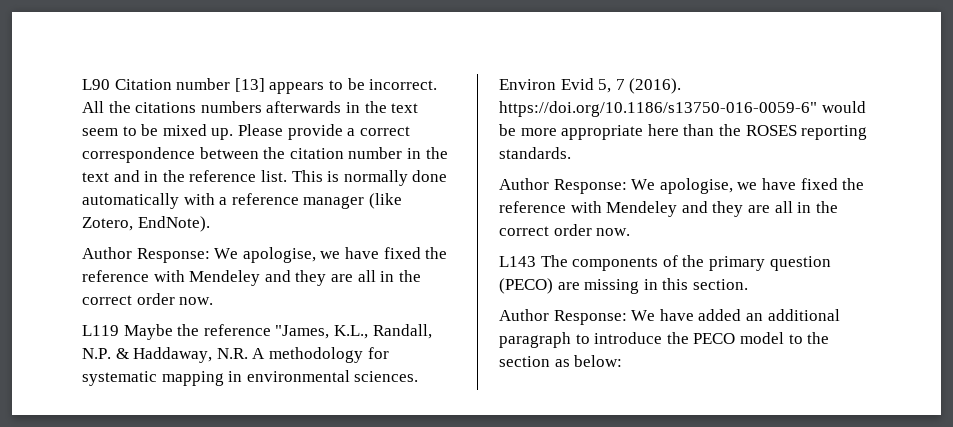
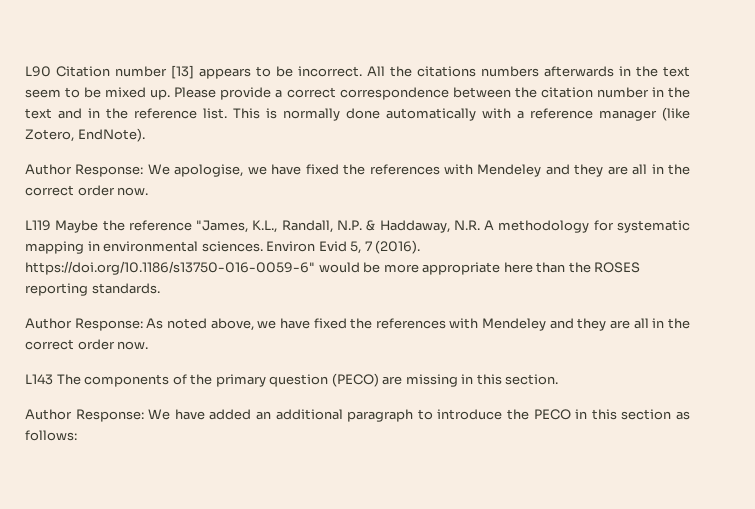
  This is normally done automatically with a reference manager (like Zotero, EndNote).
- Author Response: We apologise, we have fixed the reference with Mendeley and they are all in the correct order now.
+ Author Response: We apologise, we have fixed the references with Mendeley and they are all in the correct order now.
  Environ Evid 5, 7 (2016). https://doi.org/10.1186/s13750-016-0059-6" would be more appropriate here than the ROSES reporting standards.
- Author Response: We apologise, we have fixed the reference with Mendeley and they are all in the correct order now.
+ Author Response: As noted above, we have fixed the references with Mendeley and they are all in the correct order now.
- Author Response: We have added an additional paragraph to introduce the PECO model to the section as below:
+ Author Response: We have added an additional paragraph to introduce the PECO in this section as follows:

